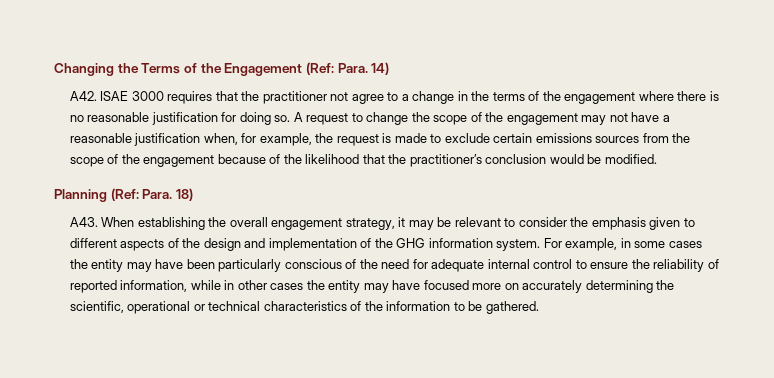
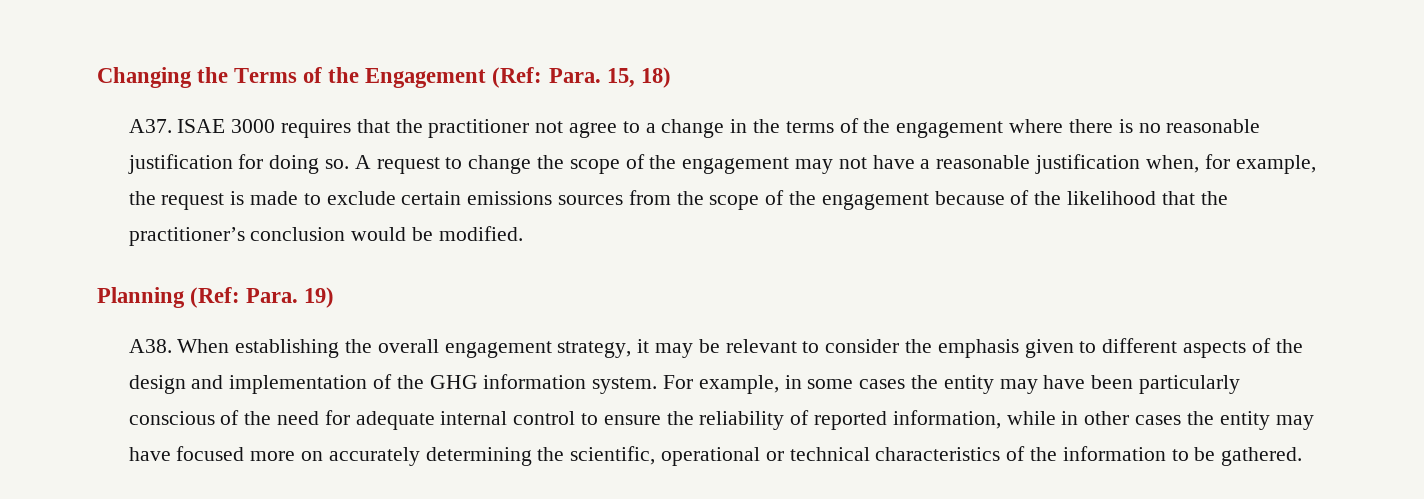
- Changing the Terms of the Engagement (Ref: Para. 14)
- A42. ISAE 3000 requires that the practitioner not agree to a change in the terms of the engagement where there is no reasonable justification for doing so.
+ Changing the Terms of the Engagement (Ref: Para. 15, 18)
+ A37. ISAE 3000 requires that the practitioner not agree to a change in the terms of the engagement where there is no reasonable justification for doing so.
- Planning (Ref: Para. 18)
- A43. When establishing the overall engagement strategy, it may be relevant to consider the emphasis given to different aspects of the design and implementation of the GHG information system.
+ Planning (Ref: Para. 19)
+ A38. When establishing the overall engagement strategy, it may be relevant to consider the emphasis given to different aspects of the design and implementation of the GHG information system.

